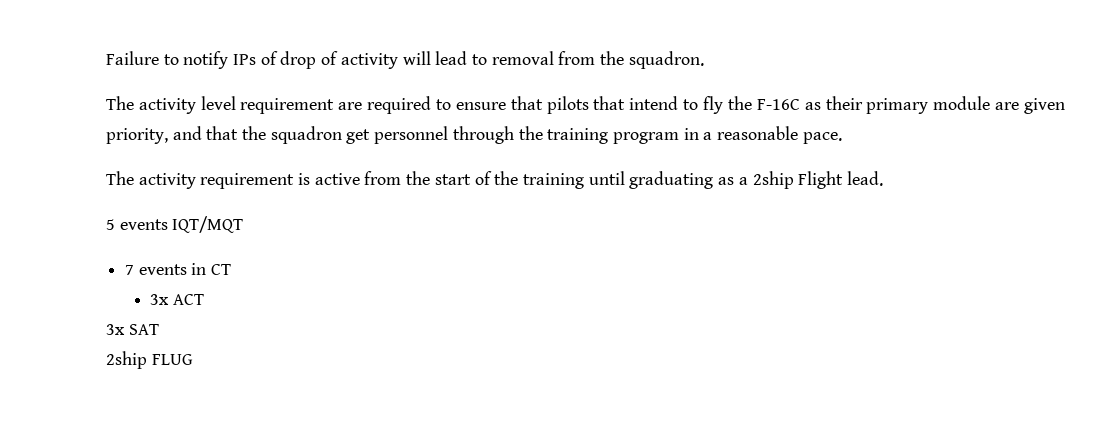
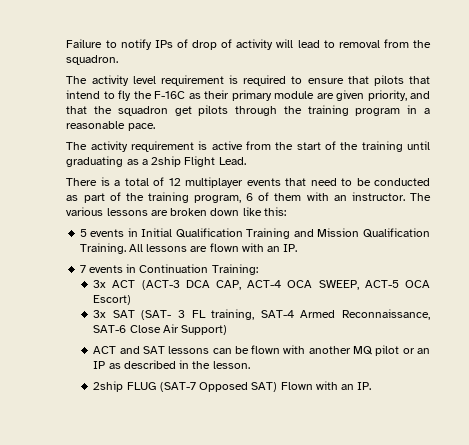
- The activity level requirement are required to ensure that pilots that intend to fly the F-16C as their primary module are given priority, and that the squadron get personnel through the training program in a reasonable pace.
+ The activity level requirement is required to ensure that pilots that intend to fly the F-16C as their primary module are given priority, and that the squadron get pilots through the training program in a reasonable pace.
- The activity requirement is active from the start of the training until graduating as a 2ship Flight lead.
- 5 events IQT/MQT
+ The activity requirement is active from the start of the training until graduating as a 2ship Flight Lead.
+ There is a total of 12 multiplayer events that need to be conducted as part of the training program, 6 of them with an instructor. The various lessons are broken down like this:
+ 5 events in Initial Qualification Training and Mission Qualification Training. All lessons are flown with an IP.
- 7 events in CT
+ 7 events in Continuation Training:
- 3x ACT
- 3x SAT
- 2ship FLUG
+ 3x ACT (ACT-3 DCA CAP, ACT-4 OCA SWEEP, ACT-5 OCA Escort)
+ 3x SAT (SAT- 3 FL training, SAT-4 Armed Reconnaissance, SAT-6 Close Air Support)
+ ACT and SAT lessons can be flown with another MQ pilot or an IP as described in the lesson.
+ 2ship FLUG (SAT-7 Opposed SAT) Flown with an IP.

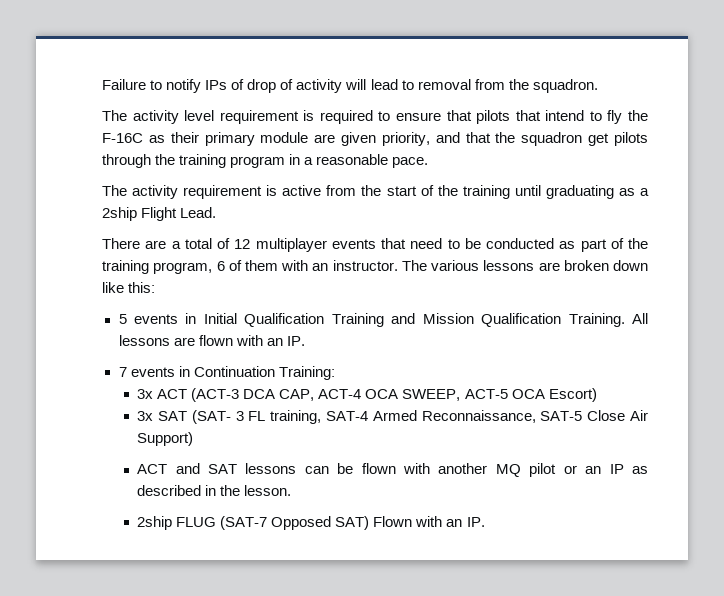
- There is a total of 12 multiplayer events that need to be conducted as part of the training program, 6 of them with an instructor.
+ There are a total of 12 multiplayer events that need to be conducted as part of the training program, 6 of them with an instructor.
- 3x SAT (SAT- 3 FL training, SAT-4 Armed Reconnaissance, SAT-6 Close Air Support)
+ 3x SAT (SAT- 3 FL training, SAT-4 Armed Reconnaissance, SAT-5 Close Air Support)

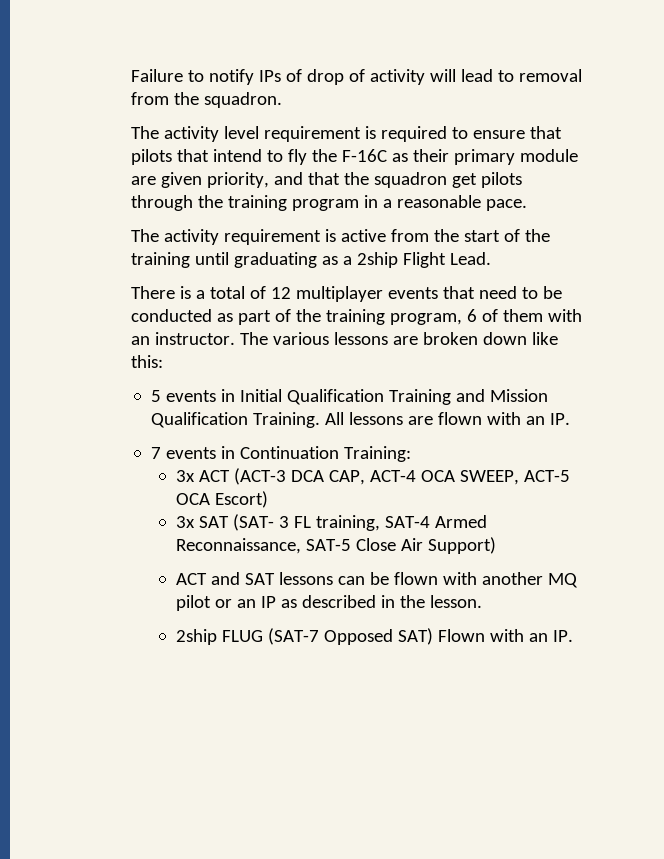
- There are a total of 12 multiplayer events that need to be conducted as part of the training program, 6 of them with an instructor.
+ There is a total of 12 multiplayer events that need to be conducted as part of the training program, 6 of them with an instructor.

